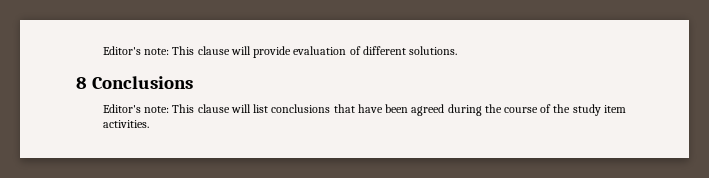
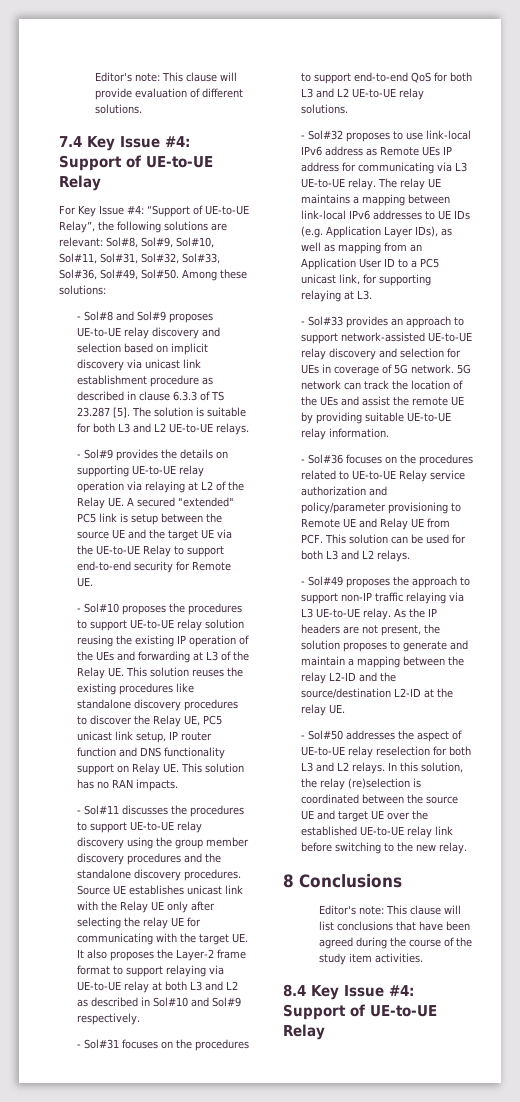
+ 7.4 Key Issue #4: Support of UE-to-UE Relay
+ For Key Issue #4: “Support of UE-to-UE Relay”, the following solutions are relevant: Sol#8, Sol#9, Sol#10, Sol#11, Sol#31, Sol#32, Sol#33, Sol#36, Sol#49, Sol#50. Among these solutions:
+ - Sol#8 and Sol#9 proposes UE-to-UE relay discovery and selection based on implicit discovery via unicast link establishment procedure as described in clause 6.3.3 of TS 23.287 [5]. The solution is suitable for both L3 and L2 UE-to-UE relays.
+ - Sol#9 provides the details on supporting UE-to-UE relay operation via relaying at L2 of the Relay UE. A secured "extended" PC5 link is setup between the source UE and the target UE via the UE-to-UE Relay to support end-to-end security for Remote UE.
+ - Sol#10 proposes the procedures to support UE-to-UE relay solution reusing the existing IP operation of the UEs and forwarding at L3 of the Relay UE. This solution reuses the existing procedures like standalone discovery procedures to discover the Relay UE, PC5 unicast link setup, IP router function and DNS functionality support on Relay UE. This solution has no RAN impacts.
+ - Sol#11 discusses the procedures to support UE-to-UE relay discovery using the group member discovery procedures and the standalone discovery procedures. Source UE establishes unicast link with the Relay UE only after selecting the relay UE for communicating with the target UE. It also proposes the Layer-2 frame format to support relaying via UE-to-UE relay at both L3 and L2 as described in Sol#10 and Sol#9 respectively.
+ - Sol#31 focuses on the procedures to support end-to-end QoS for both L3 and L2 UE-to-UE relay solutions.
+ - Sol#32 proposes to use link-local IPv6 address as Remote UEs IP address for communicating via L3 UE-to-UE relay. The relay UE maintains a mapping between link-local IPv6 addresses to UE IDs (e.g. Application Layer IDs), as well as mapping from an Application User ID to a PC5 unicast link, for supporting relaying at L3.
+ - Sol#33 provides an approach to support network-assisted UE-to-UE relay discovery and selection for UEs in coverage of 5G network. 5G network can track the location of the UEs and assist the remote UE by providing suitable UE-to-UE relay information.
+ - Sol#36 focuses on the procedures related to UE-to-UE Relay service authorization and policy/parameter provisioning to Remote UE and Relay UE from PCF. This solution can be used for both L3 and L2 relays.
+ - Sol#49 proposes the approach to support non-IP traffic relaying via L3 UE-to-UE relay. As the IP headers are not present, the solution proposes to generate and maintain a mapping between the relay L2-ID and the source/destination L2-ID at the relay UE.
+ - Sol#50 addresses the aspect of UE-to-UE relay reselection for both L3 and L2 relays. In this solution, the relay (re)selection is coordinated between the source UE and target UE over the established UE-to-UE relay link before switching to the new relay.
+ 8.4 Key Issue #4: Support of UE-to-UE Relay

